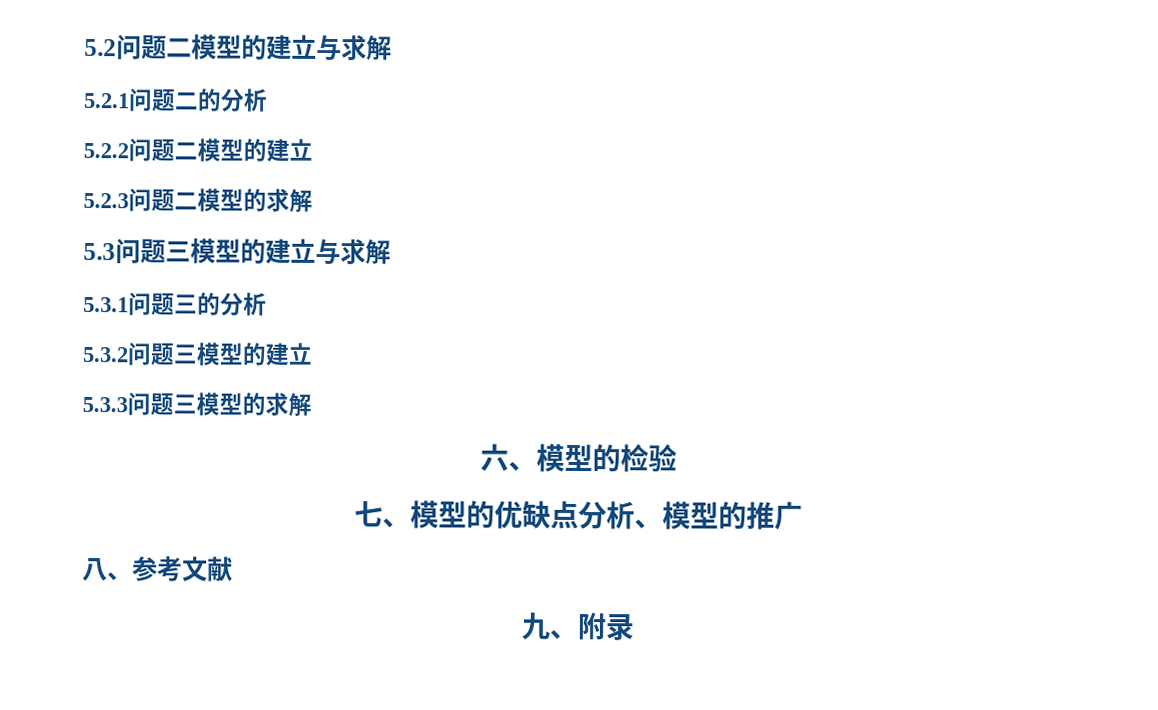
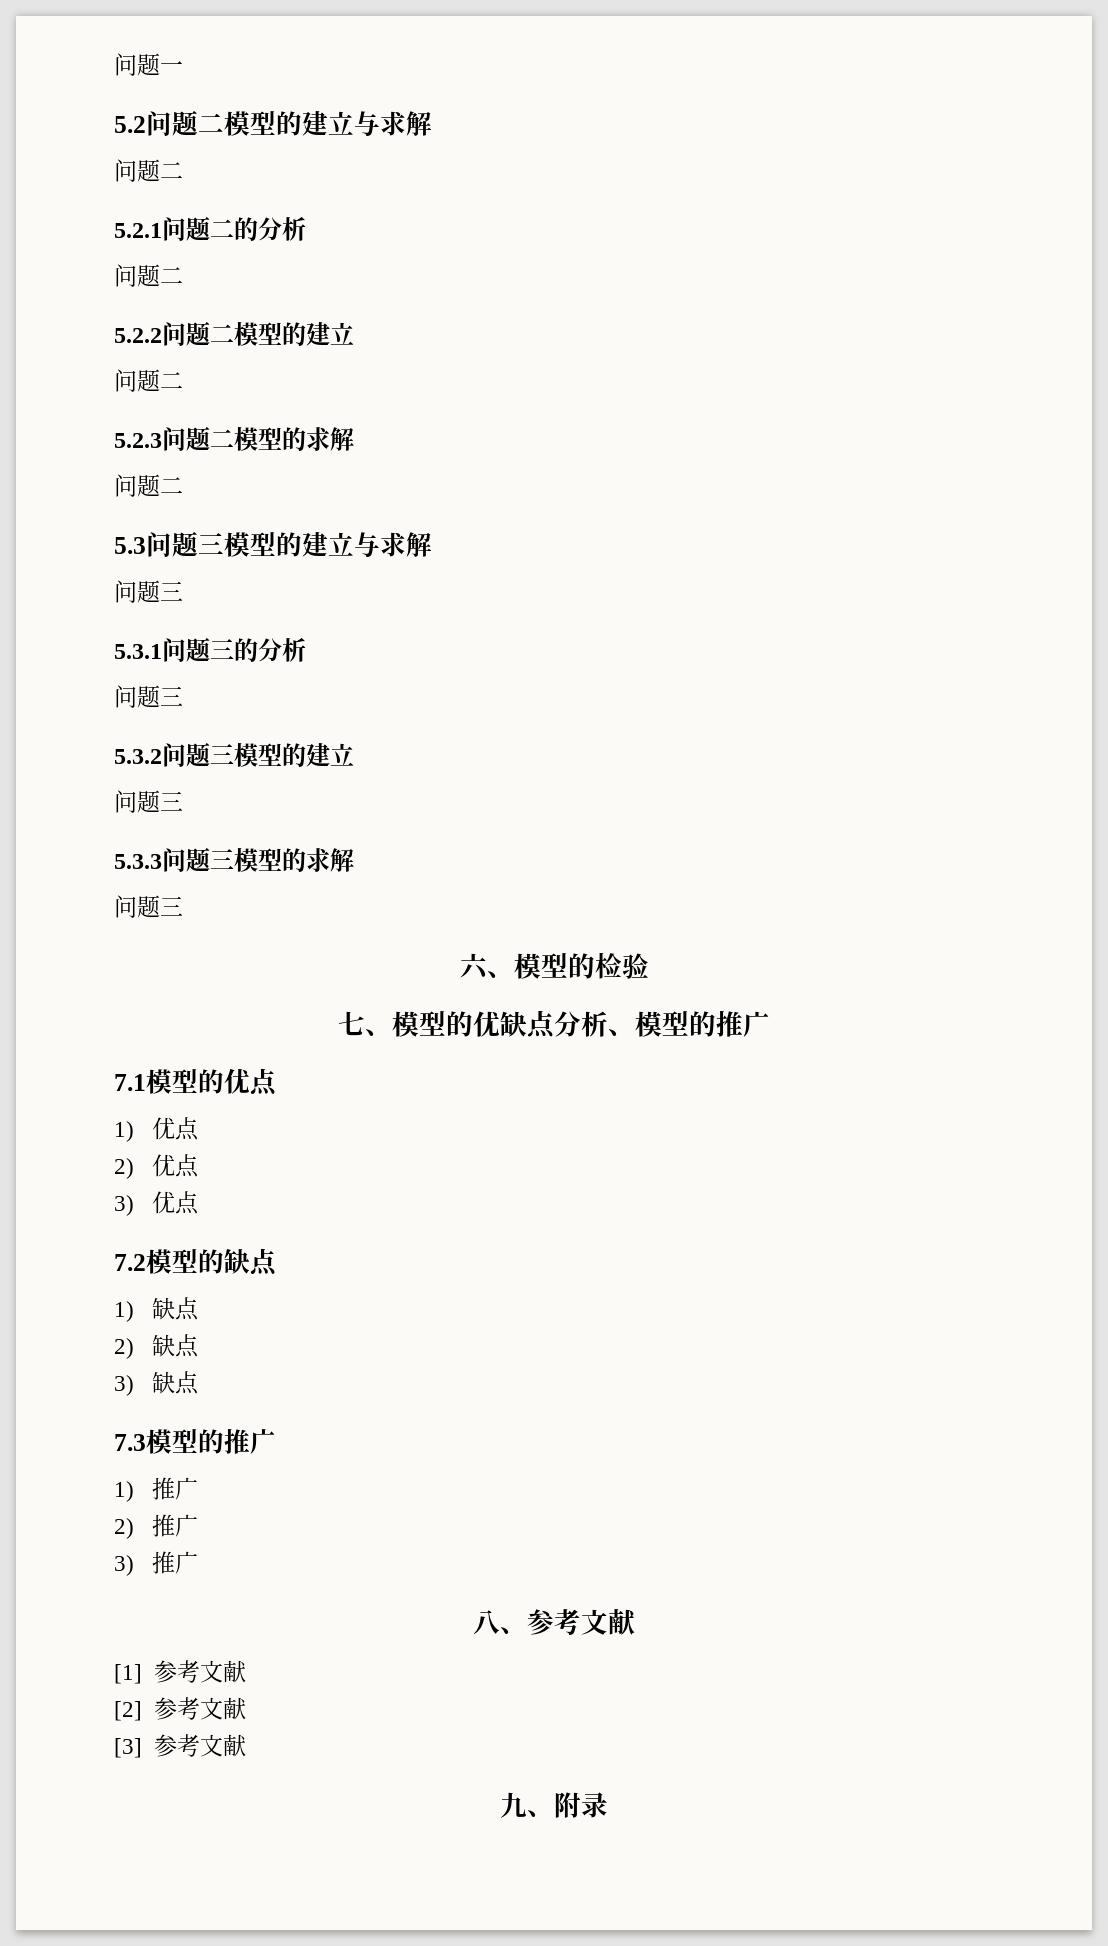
+ 问题一
  5.2问题二模型的建立与求解
+ 问题二
  5.2.1问题二的分析
+ 问题二
  5.2.2问题二模型的建立
+ 问题二
  5.2.3问题二模型的求解
+ 问题二
  5.3问题三模型的建立与求解
+ 问题三
  5.3.1问题三的分析
+ 问题三
  5.3.2问题三模型的建立
+ 问题三
  5.3.3问题三模型的求解
+ 问题三
+ 7.1模型的优点
+ 1)优点
+ 2)优点
+ 3)优点
+ 7.2模型的缺点
+ 1)缺点
+ 2)缺点
+ 3)缺点
+ 7.3模型的推广
+ 1)推广
+ 2)推广
+ 3)推广
  八、参考文献
+ [1]参考文献
+ [2]参考文献
+ [3]参考文献

